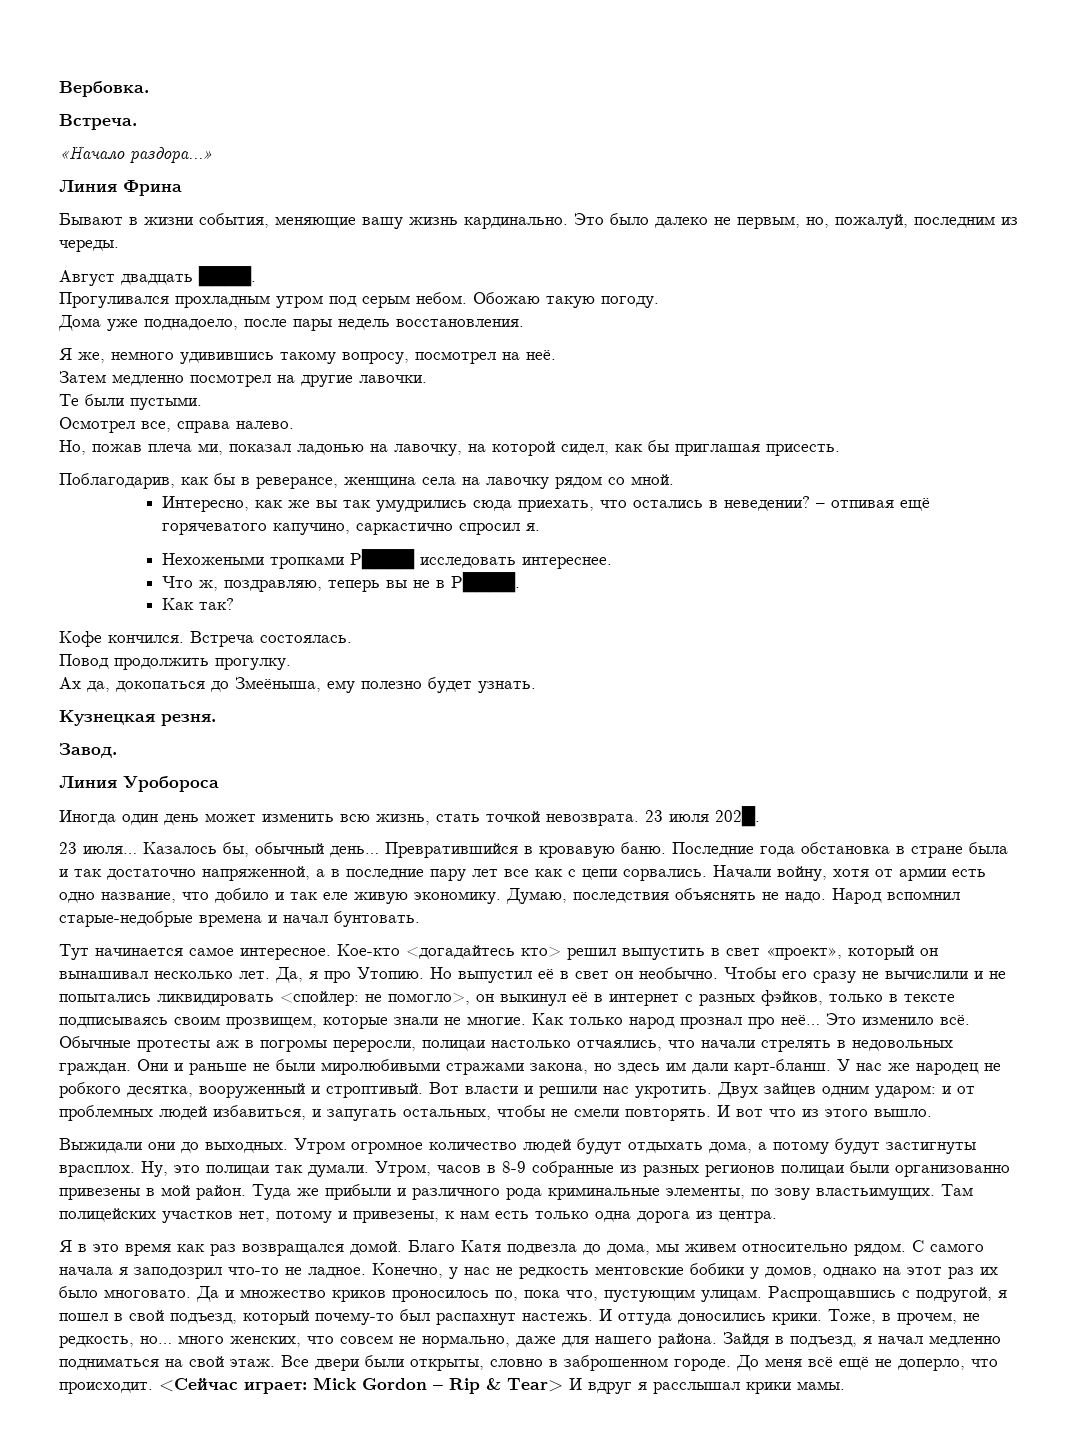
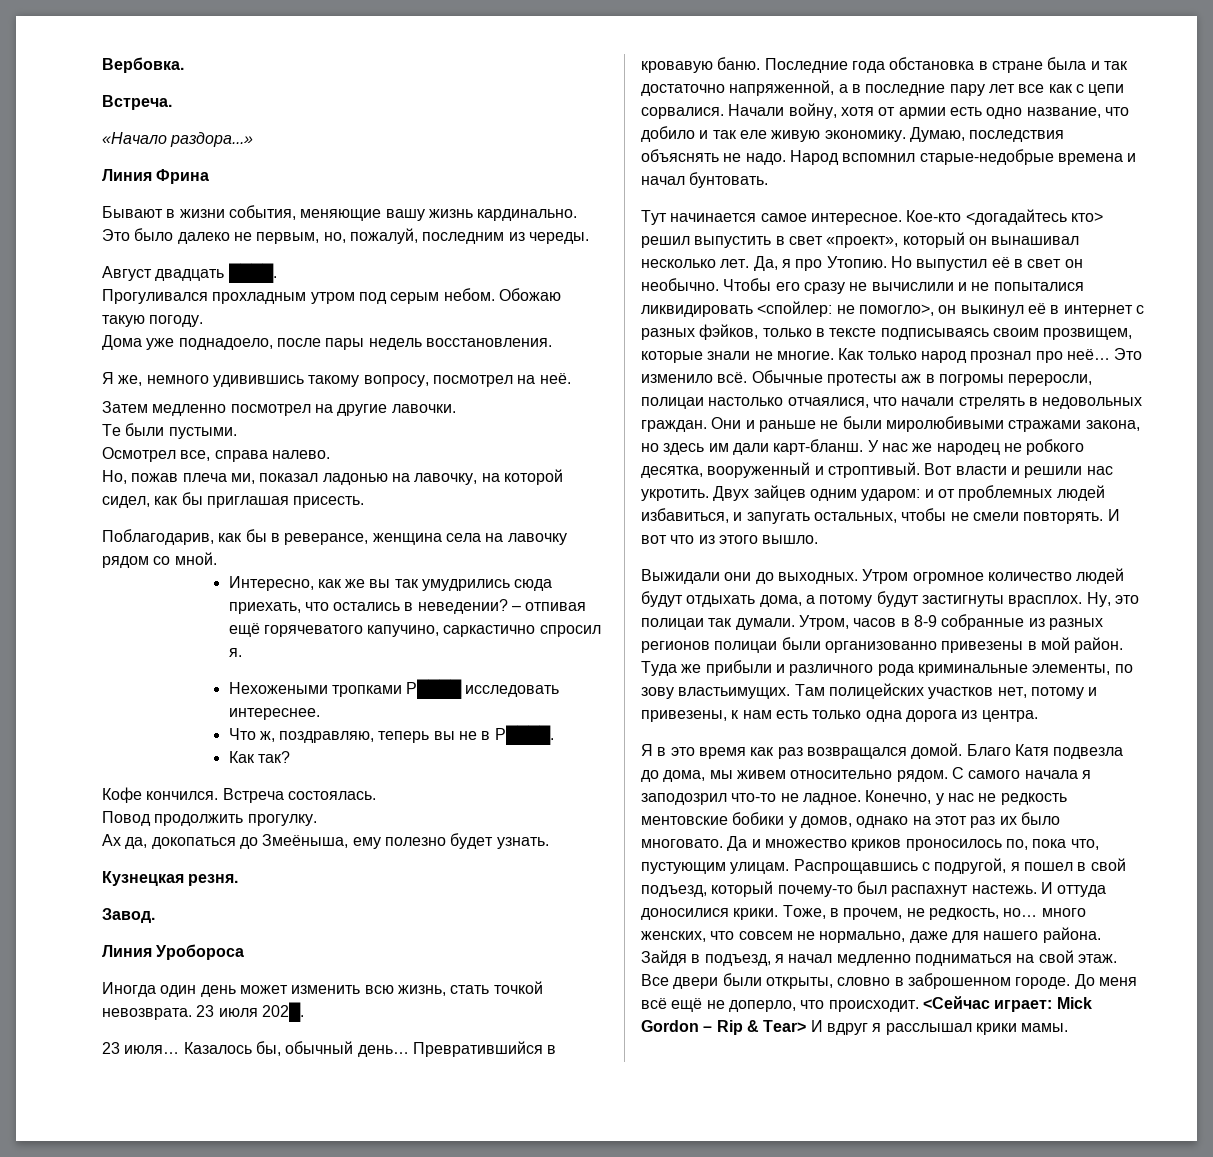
- Последние года обстановка в стране была и так достаточно напряженной, а в последние пару лет все как с цепи сорвались.
+ Последние года обстановка в стране была и так достаточно напряженной, а в последние пару лет все как с цепи сорвалися.
- Чтобы его сразу не вычислили и не попытались ликвидировать <спойлер: не помогло>, он выкинул её в интернет с разных фэйков, только в тексте подписываясь своим прозвищем, которые знали не многие.
+ Чтобы его сразу не вычислили и не попыталися ликвидировать <спойлер: не помогло>, он выкинул её в интернет с разных фэйков, только в тексте подписываясь своим прозвищем, которые знали не многие.
- Обычные протесты аж в погромы переросли, полицаи настолько отчаялись, что начали стрелять в недовольных граждан.
+ Обычные протесты аж в погромы переросли, полицаи настолько отчаялися, что начали стрелять в недовольных граждан.
- И оттуда доносились крики.
+ И оттуда доносилися крики.

